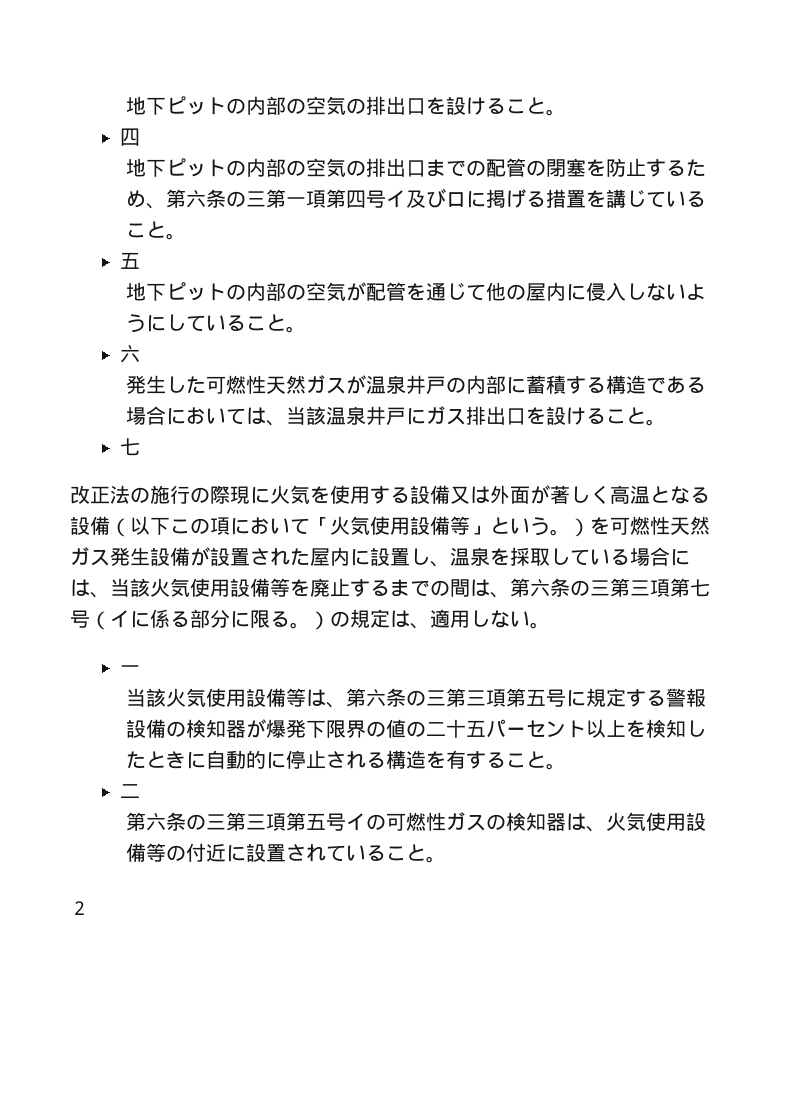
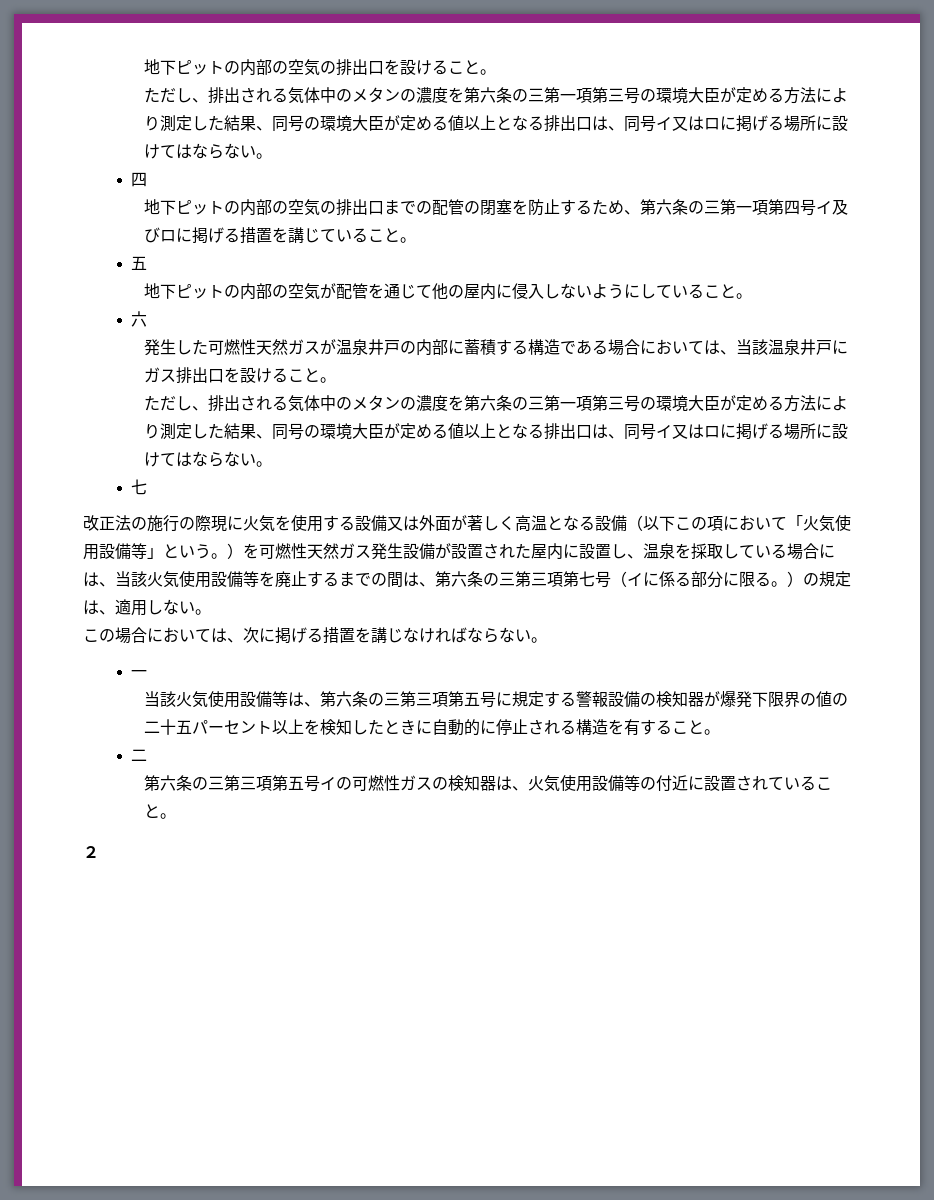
  地下ピットの内部の空気の排出口を設けること。
+ ただし、排出される気体中のメタンの濃度を第六条の三第一項第三号の環境大臣が定める方法により測定した結果、同号の環境大臣が定める値以上となる排出口は、同号イ又はロに掲げる場所に設けてはならない。
  発生した可燃性天然ガスが温泉井戸の内部に蓄積する構造である場合においては、当該温泉井戸にガス排出口を設けること。
+ ただし、排出される気体中のメタンの濃度を第六条の三第一項第三号の環境大臣が定める方法により測定した結果、同号の環境大臣が定める値以上となる排出口は、同号イ又はロに掲げる場所に設けてはならない。
+ この場合においては、次に掲げる措置を講じなければならない。

